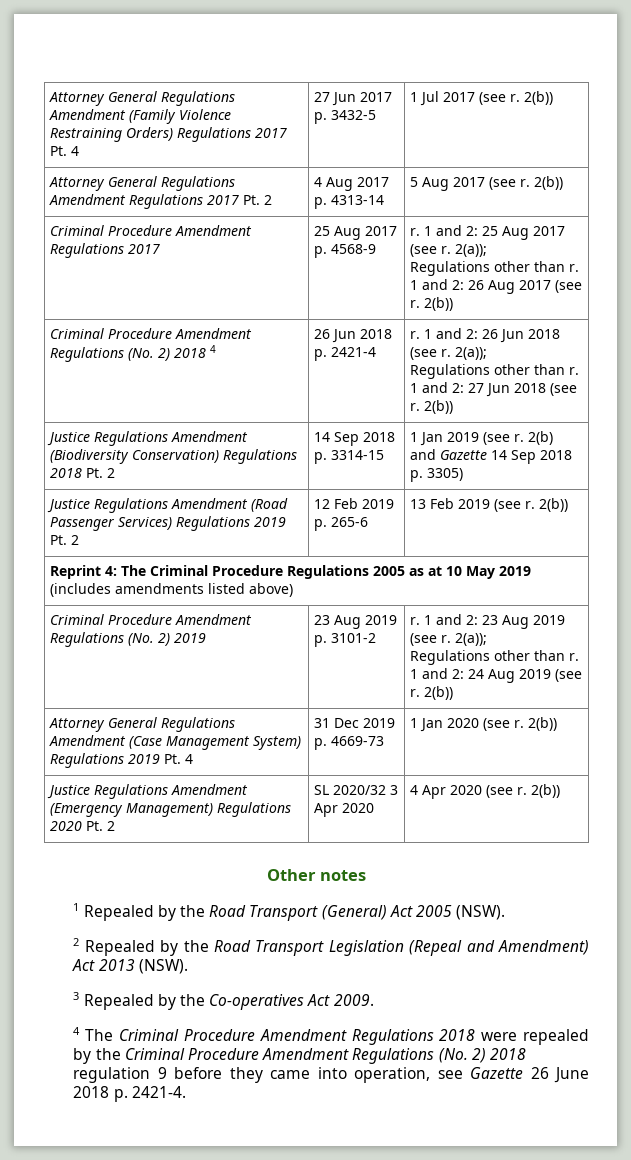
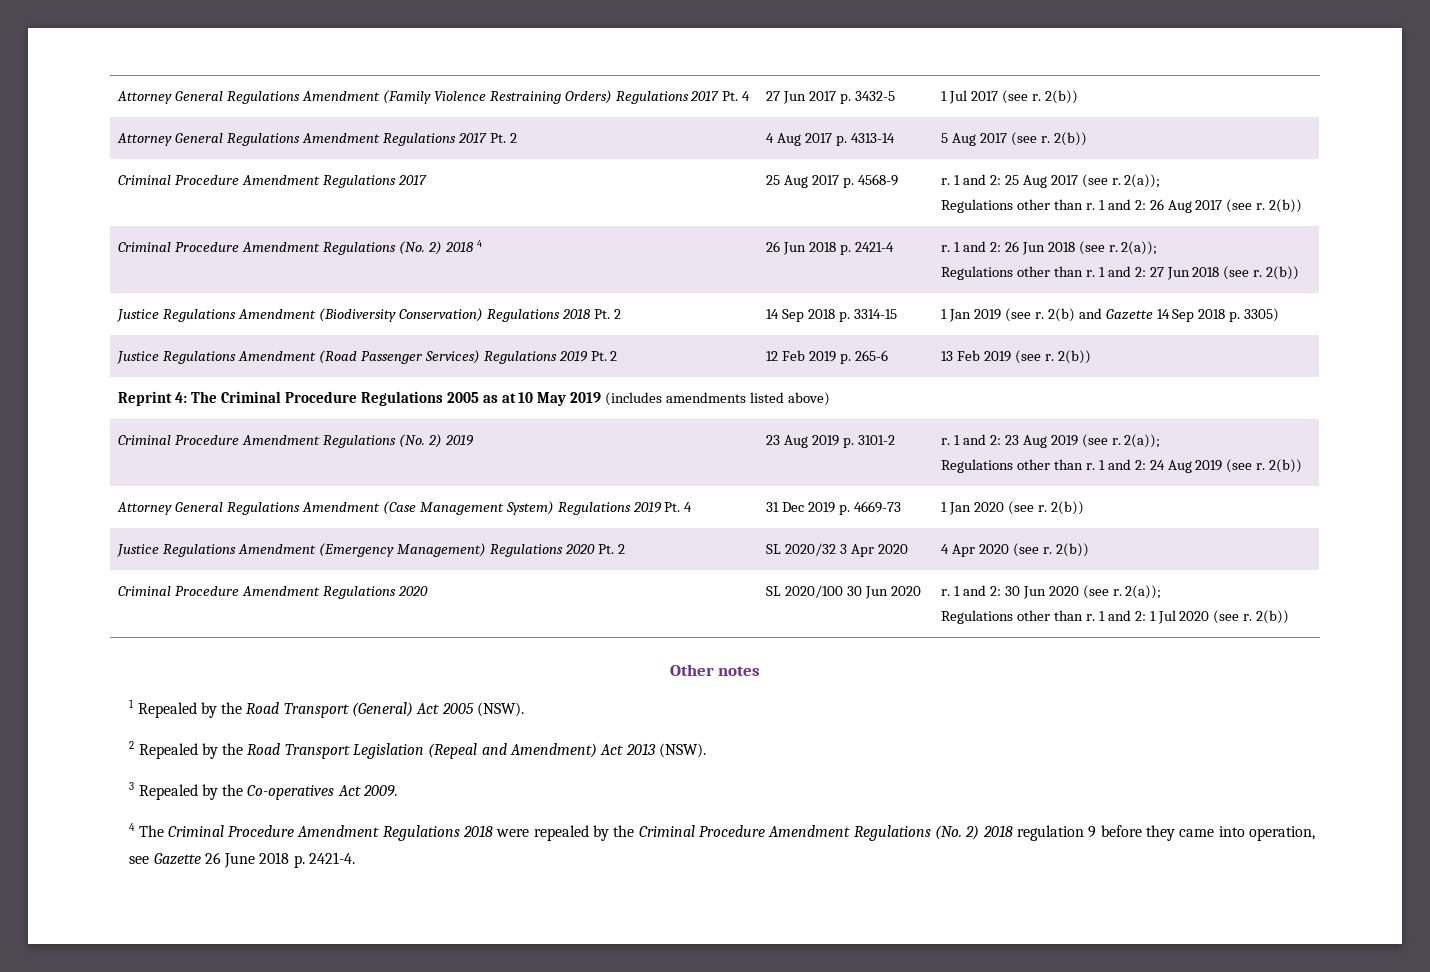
+ Criminal Procedure Amendment Regulations 2020 | SL 2020/100 30 Jun 2020 | r. 1 and 2: 30 Jun 2020 (see r. 2(a));
+ Regulations other than r. 1 and 2: 1 Jul 2020 (see r. 2(b))

